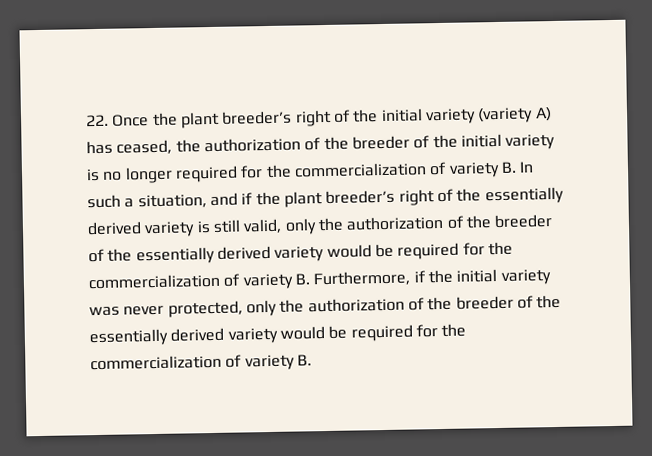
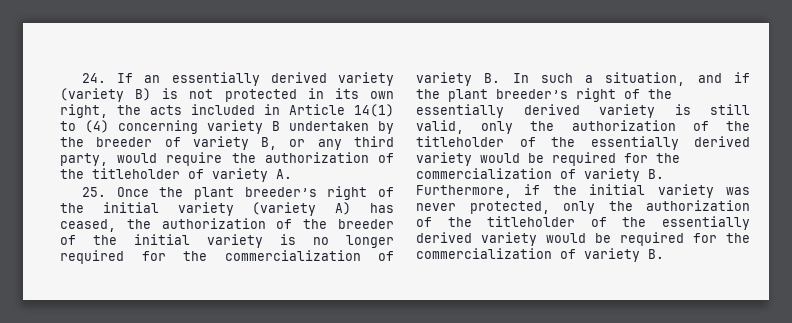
- 22. Once the plant breeder’s right of the initial variety (variety A) has ceased, the authorization of the breeder of the initial variety is no longer required for the commercialization of variety B. In such a situation, and if the plant breeder’s right of the essentially derived variety is still valid, only the authorization of the breeder of the essentially derived variety would be required for the commercialization of variety B. Furthermore, if the initial variety was never protected, only the authorization of the breeder of the essentially derived variety would be required for the commercialization of variety B.
+ 24. If an essentially derived variety (variety B) is not protected in its own right, the acts included in Article 14(1) to (4) concerning variety B undertaken by the breeder of variety B, or any third party, would require the authorization of the titleholder of variety A.
+ 25. Once the plant breeder’s right of the initial variety (variety A) has ceased, the authorization of the breeder of the initial variety is no longer required for the commercialization of variety B. In such a situation, and if the plant breeder’s right of the essentially derived variety is still valid, only the authorization of the titleholder of the essentially derived variety would be required for the commercialization of variety B. Furthermore, if the initial variety was never protected, only the authorization of the titleholder of the essentially derived variety would be required for the commercialization of variety B.

